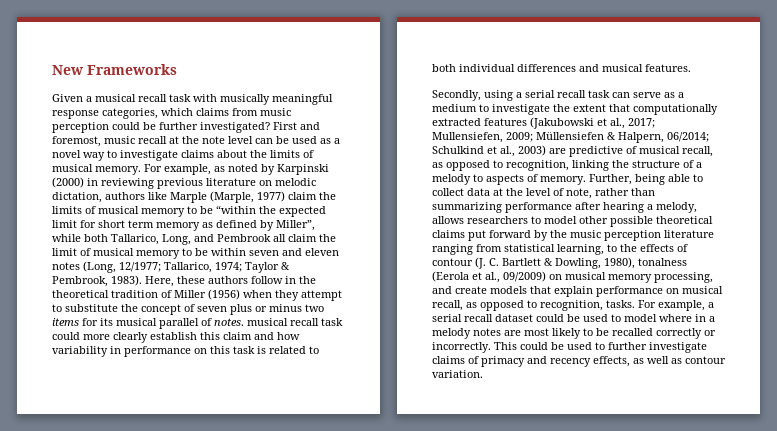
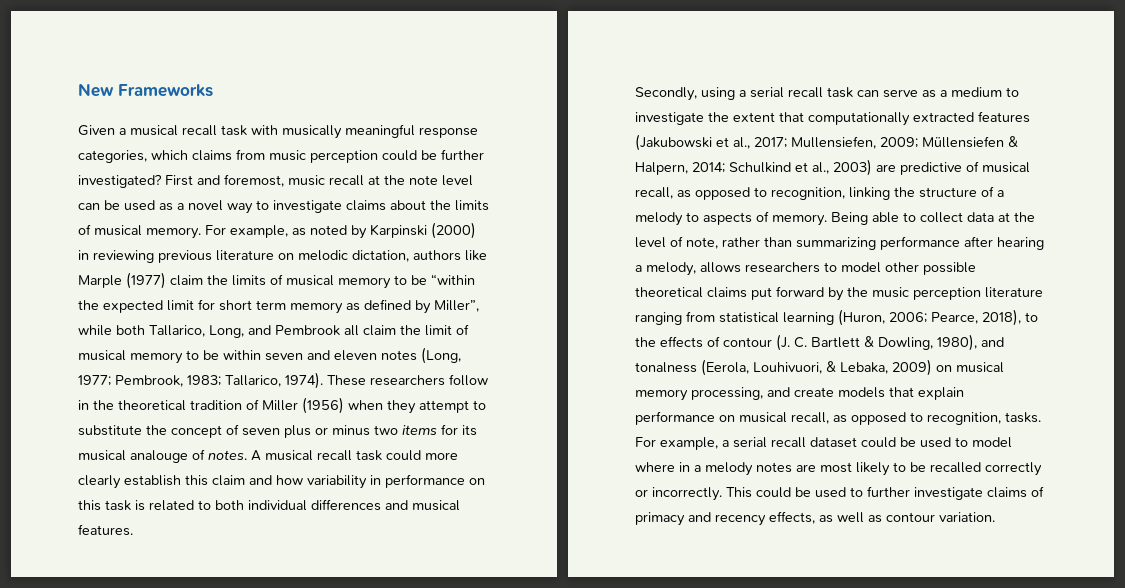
- For example, as noted by Karpinski (2000) in reviewing previous literature on melodic dictation, authors like Marple (Marple, 1977) claim the limits of musical memory to be “within the expected limit for short term memory as defined by Miller”, while both Tallarico, Long, and Pembrook all claim the limit of musical memory to be within seven and eleven notes (Long, 12/1977; Tallarico, 1974; Taylor & Pembrook, 1983). Here, these authors follow in the theoretical tradition of Miller (1956) when they attempt to substitute the concept of seven plus or minus two items for its musical parallel of notes. musical recall task could more clearly establish this claim and how variability in performance on this task is related to both individual differences and musical features.
+ For example, as noted by Karpinski (2000) in reviewing previous literature on melodic dictation, authors like Marple (1977) claim the limits of musical memory to be “within the expected limit for short term memory as defined by Miller”, while both Tallarico, Long, and Pembrook all claim the limit of musical memory to be within seven and eleven notes (Long, 1977; Pembrook, 1983; Tallarico, 1974). These researchers follow in the theoretical tradition of Miller (1956) when they attempt to substitute the concept of seven plus or minus two items for its musical analouge of notes. A musical recall task could more clearly establish this claim and how variability in performance on this task is related to both individual differences and musical features.
- Secondly, using a serial recall task can serve as a medium to investigate the extent that computationally extracted features (Jakubowski et al., 2017; Mullensiefen, 2009; Müllensiefen & Halpern, 06/2014; Schulkind et al., 2003) are predictive of musical recall, as opposed to recognition, linking the structure of a melody to aspects of memory.
+ Secondly, using a serial recall task can serve as a medium to investigate the extent that computationally extracted features (Jakubowski et al., 2017; Mullensiefen, 2009; Müllensiefen & Halpern, 2014; Schulkind et al., 2003) are predictive of musical recall, as opposed to recognition, linking the structure of a melody to aspects of memory.
- Further, being able to collect data at the level of note, rather than summarizing performance after hearing a melody, allows researchers to model other possible theoretical claims put forward by the music perception literature ranging from statistical learning, to the effects of contour (J. C. Bartlett & Dowling, 1980), tonalness (Eerola et al., 09/2009) on musical memory processing, and create models that explain performance on musical recall, as opposed to recognition, tasks.
+ Being able to collect data at the level of note, rather than summarizing performance after hearing a melody, allows researchers to model other possible theoretical claims put forward by the music perception literature ranging from statistical learning (Huron, 2006; Pearce, 2018), to the effects of contour (J. C. Bartlett & Dowling, 1980), and tonalness (Eerola, Louhivuori, & Lebaka, 2009) on musical memory processing, and create models that explain performance on musical recall, as opposed to recognition, tasks.

